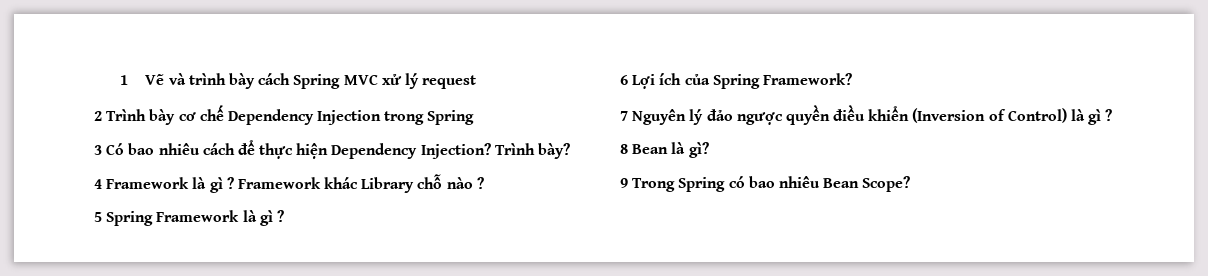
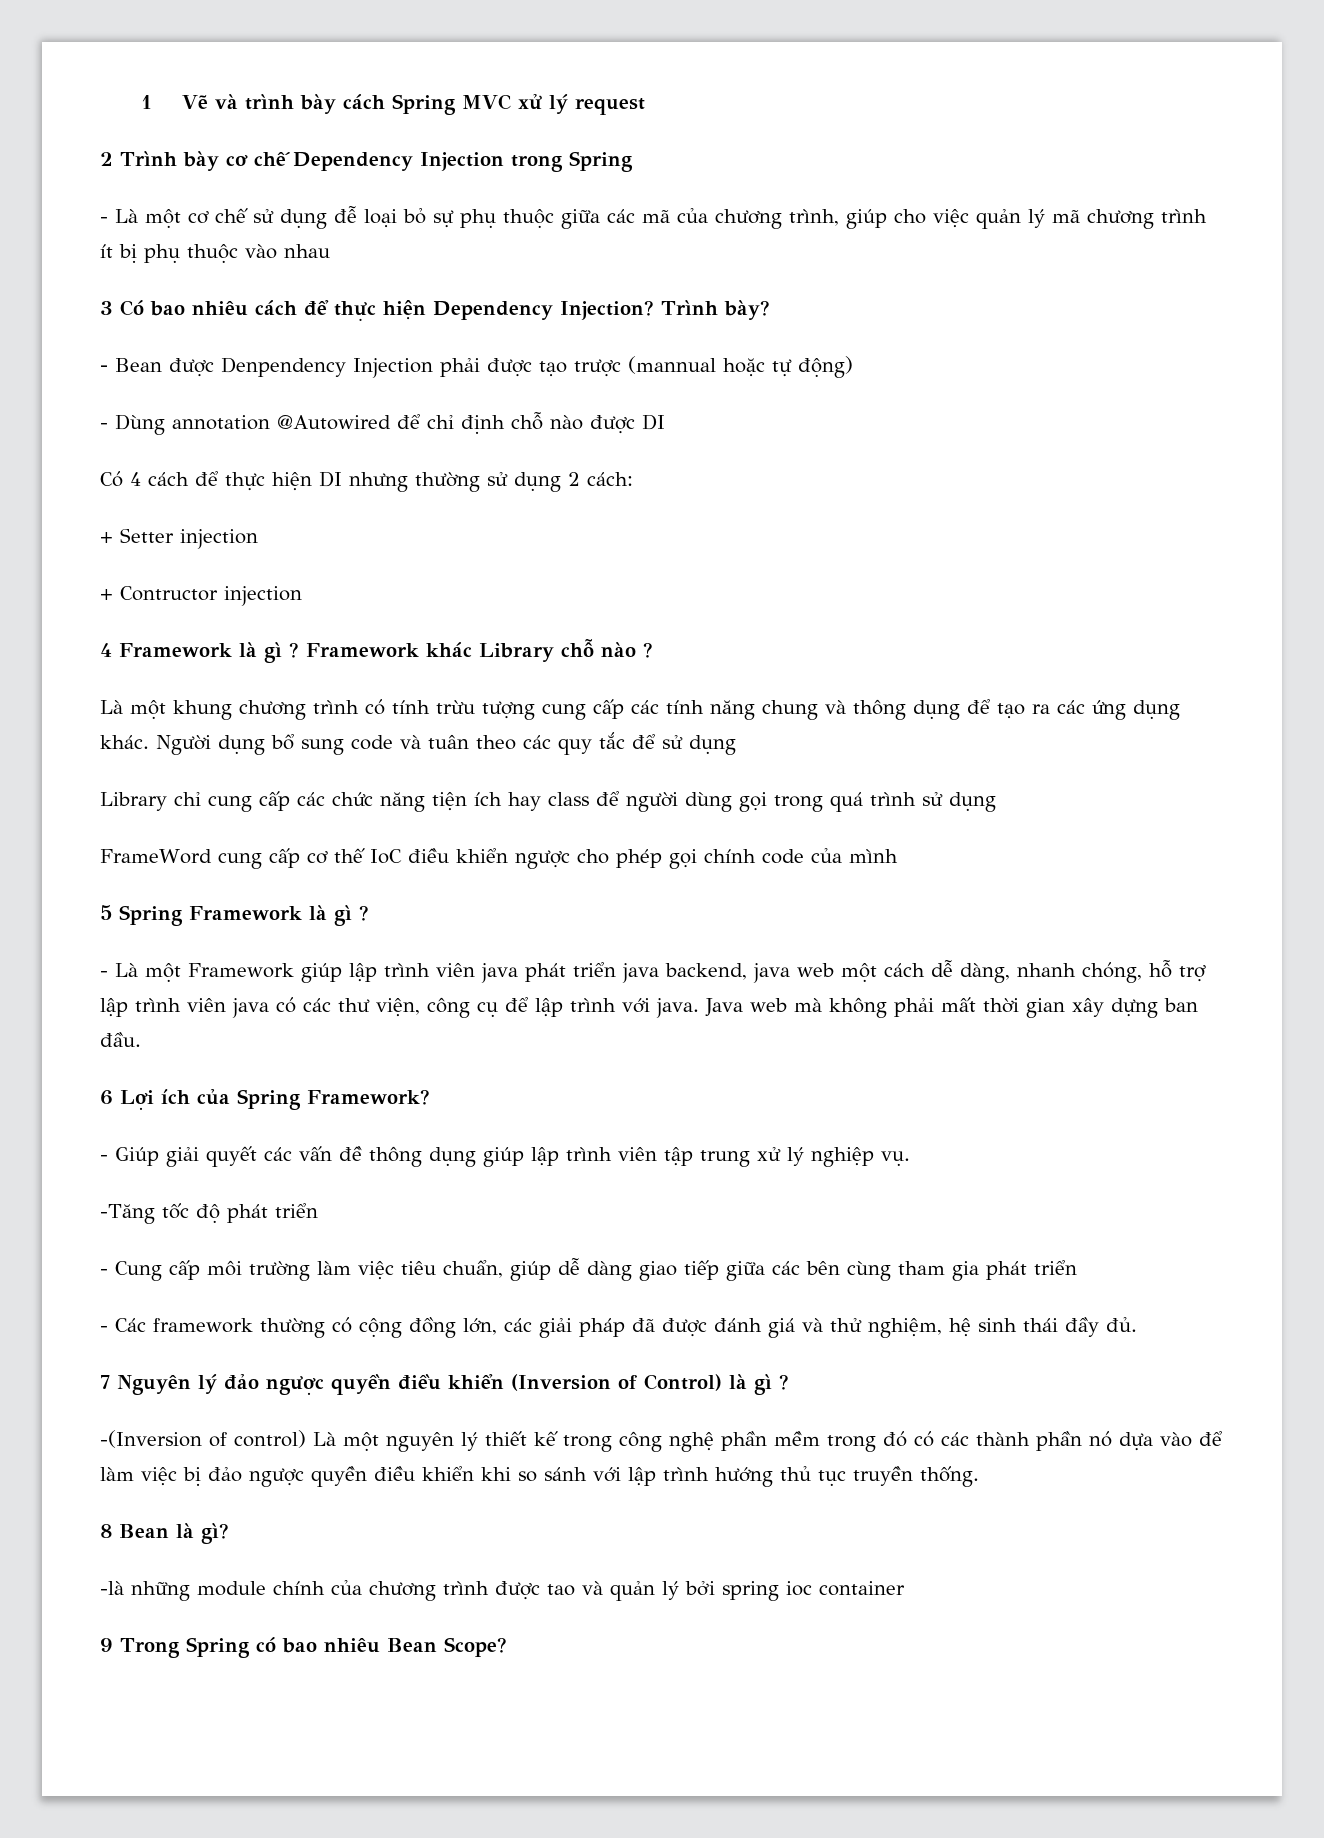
+ - Là một cơ chế sử dụng đễ loại bỏ sự phụ thuộc giữa các mã của chương trình, giúp cho việc quản lý mã chương trình ít bị phụ thuộc vào nhau
+ - Bean được Denpendency Injection phải được tạo trược (mannual hoặc tự động)
+ - Dùng annotation @Autowired để chỉ định chỗ nào được DI
+ Có 4 cách để thực hiện DI nhưng thường sử dụng 2 cách:
+ + Setter injection
+ + Contructor injection
+ Là một khung chương trình có tính trừu tượng cung cấp các tính năng chung và thông dụng để tạo ra các ứng dụng khác. Người dụng bổ sung code và tuân theo các quy tắc để sử dụng
+ Library chỉ cung cấp các chức năng tiện ích hay class để người dùng gọi trong quá trình sử dụng
+ FrameWord cung cấp cơ thế IoC điều khiển ngược cho phép gọi chính code của mình
+ - Là một Framework giúp lập trình viên java phát triển java backend, java web một cách dễ dàng, nhanh chóng, hỗ trợ lập trình viên java có các thư viện, công cụ để lập trình với java. Java web mà không phải mất thời gian xây dựng ban đầu.
+ - Giúp giải quyết các vấn đề thông dụng giúp lập trình viên tập trung xử lý nghiệp vụ.
+ -Tăng tốc độ phát triển
+ - Cung cấp môi trường làm việc tiêu chuẩn, giúp dễ dàng giao tiếp giữa các bên cùng tham gia phát triển
+ - Các framework thường có cộng đồng lớn, các giải pháp đã được đánh giá và thử nghiệm, hệ sinh thái đầy đủ.
+ -(Inversion of control) Là một nguyên lý thiết kế trong công nghệ phần mềm trong đó có các thành phần nó dựa vào để làm việc bị đảo ngược quyền điều khiển khi so sánh với lập trình hướng thủ tục truyền thống.
  8 Bean là gì?
+ -là những module chính của chương trình được tao và quản lý bởi spring ioc container

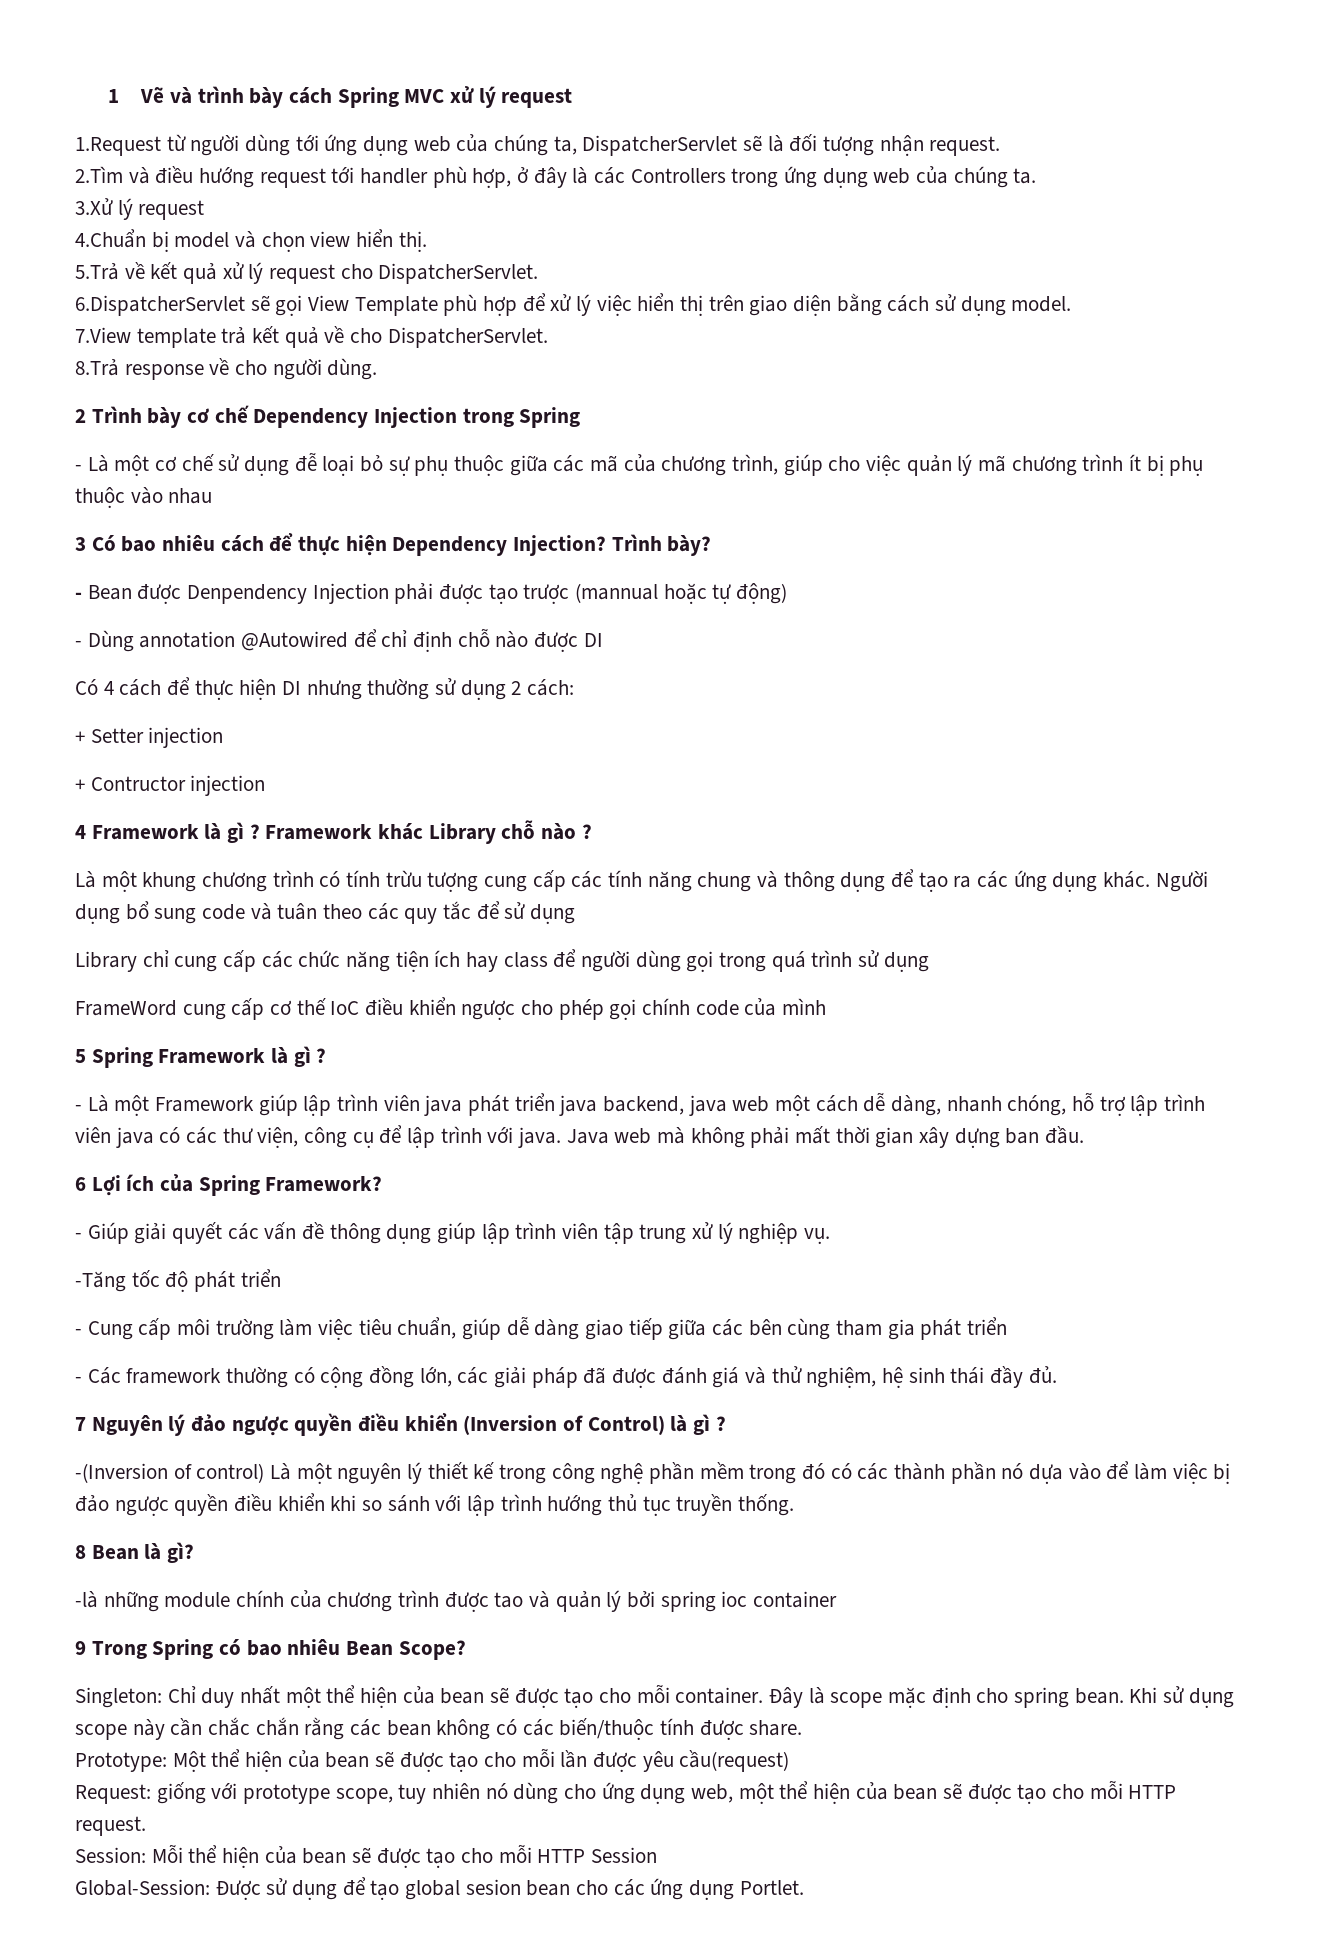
+ 1.Request từ người dùng tới ứng dụng web của chúng ta, DispatcherServlet sẽ là đối tượng nhận request.
+ 2.Tìm và điều hướng request tới handler phù hợp, ở đây là các Controllers trong ứng dụng web của chúng ta.
+ 3.Xử lý request
+ 4.Chuẩn bị model và chọn view hiển thị.
+ 5.Trả về kết quả xử lý request cho DispatcherServlet.
+ 6.DispatcherServlet sẽ gọi View Template phù hợp để xử lý việc hiển thị trên giao diện bằng cách sử dụng model.
+ 7.View template trả kết quả về cho DispatcherServlet.
+ 8.Trả response về cho người dùng.
+ Singleton: Chỉ duy nhất một thể hiện của bean sẽ được tạo cho mỗi container. Đây là scope mặc định cho spring bean. Khi sử dụng scope này cần chắc chắn rằng các bean không có các biến/thuộc tính được share.
+ Prototype: Một thể hiện của bean sẽ được tạo cho mỗi lần được yêu cầu(request)
+ Request: giống với prototype scope, tuy nhiên nó dùng cho ứng dụng web, một thể hiện của bean sẽ được tạo cho mỗi HTTP request.
+ Session: Mỗi thể hiện của bean sẽ được tạo cho mỗi HTTP Session
+ Global-Session: Được sử dụng để tạo global sesion bean cho các ứng dụng Portlet.

